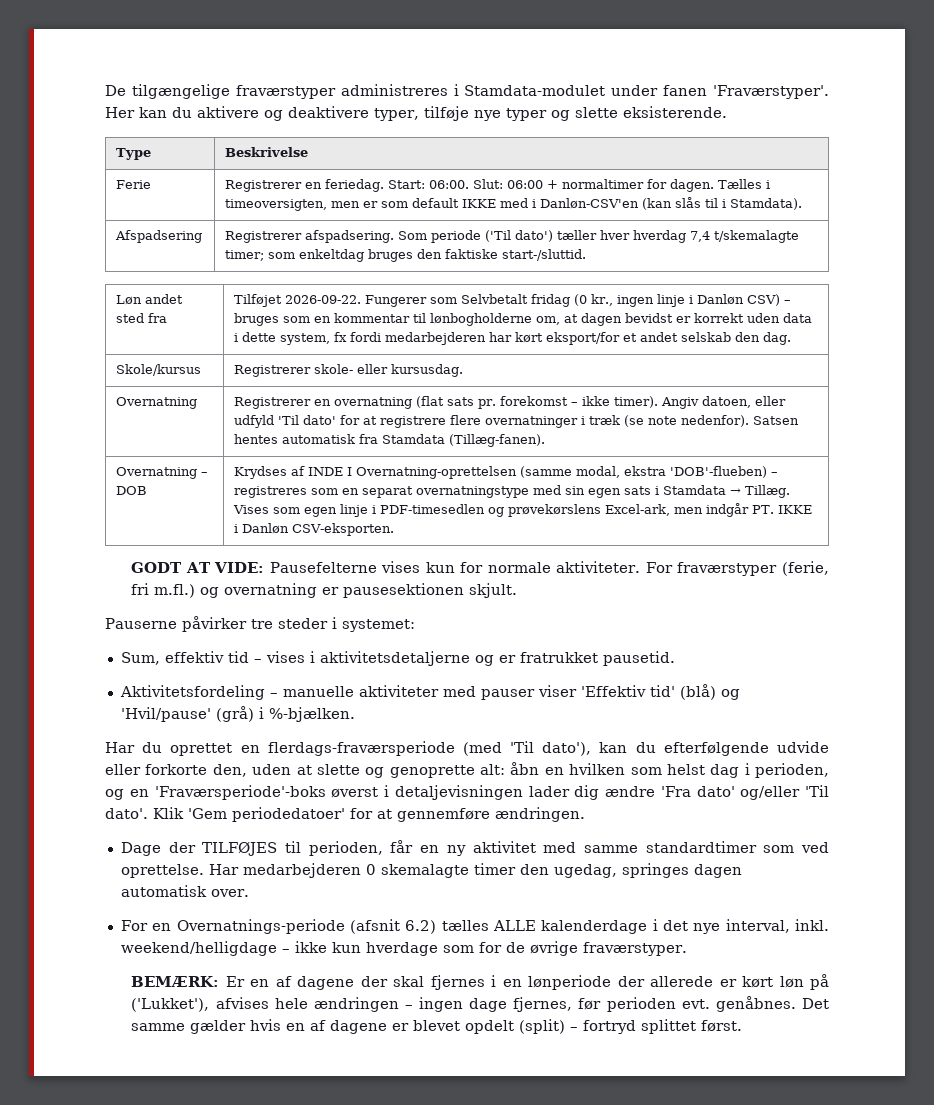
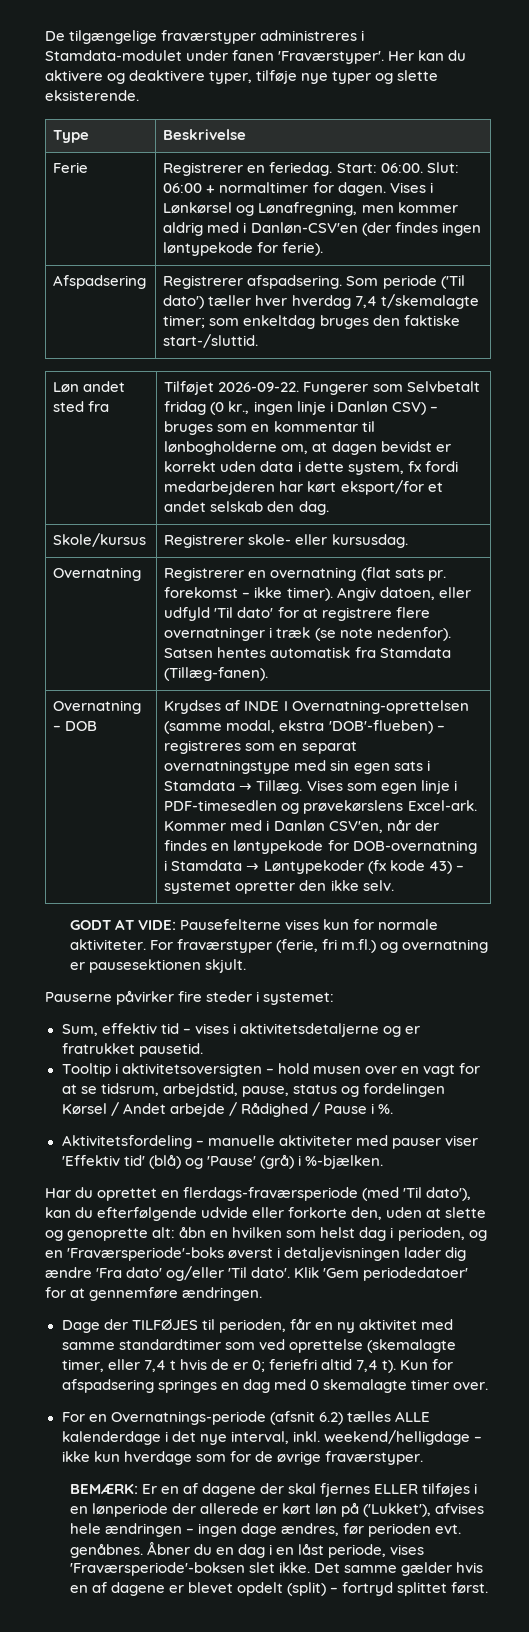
- Ferie | Registrerer en feriedag. Start: 06:00. Slut: 06:00 + normaltimer for dagen. Tælles i timeoversigten, men er som default IKKE med i Danløn-CSV'en (kan slås til i Stamdata).
+ Ferie | Registrerer en feriedag. Start: 06:00. Slut: 06:00 + normaltimer for dagen. Vises i Lønkørsel og Lønafregning, men kommer aldrig med i Danløn-CSV'en (der findes ingen løntypekode for ferie).
- Vises som egen linje i PDF-timesedlen og prøvekørslens Excel-ark, men indgår PT. IKKE i Danløn CSV-eksporten.
+ Vises som egen linje i PDF-timesedlen og prøvekørslens Excel-ark. Kommer med i Danløn CSV'en, når der findes en løntypekode for DOB-overnatning i Stamdata → Løntypekoder (fx kode 43) – systemet opretter den ikke selv.
- Pauserne påvirker tre steder i systemet:
+ Pauserne påvirker fire steder i systemet:
+ Tooltip i aktivitetsoversigten – hold musen over en vagt for at se tidsrum, arbejdstid, pause, status og fordelingen Kørsel / Andet arbejde / Rådighed / Pause i %.
- Aktivitetsfordeling – manuelle aktiviteter med pauser viser 'Effektiv tid' (blå) og 'Hvil/pause' (grå) i %-bjælken.
+ Aktivitetsfordeling – manuelle aktiviteter med pauser viser 'Effektiv tid' (blå) og 'Pause' (grå) i %-bjælken.
- Dage der TILFØJES til perioden, får en ny aktivitet med samme standardtimer som ved oprettelse. Har medarbejderen 0 skemalagte timer den ugedag, springes dagen automatisk over.
+ Dage der TILFØJES til perioden, får en ny aktivitet med samme standardtimer som ved oprettelse (skemalagte timer, eller 7,4 t hvis de er 0; feriefri altid 7,4 t). Kun for afspadsering springes en dag med 0 skemalagte timer over.
- BEMÆRK: Er en af dagene der skal fjernes i en lønperiode der allerede er kørt løn på ('Lukket'), afvises hele ændringen – ingen dage fjernes, før perioden evt. genåbnes.
+ BEMÆRK: Er en af dagene der skal fjernes ELLER tilføjes i en lønperiode der allerede er kørt løn på ('Lukket'), afvises hele ændringen – ingen dage ændres, før perioden evt. genåbnes.
+ Åbner du en dag i en låst periode, vises 'Fraværsperiode'-boksen slet ikke.

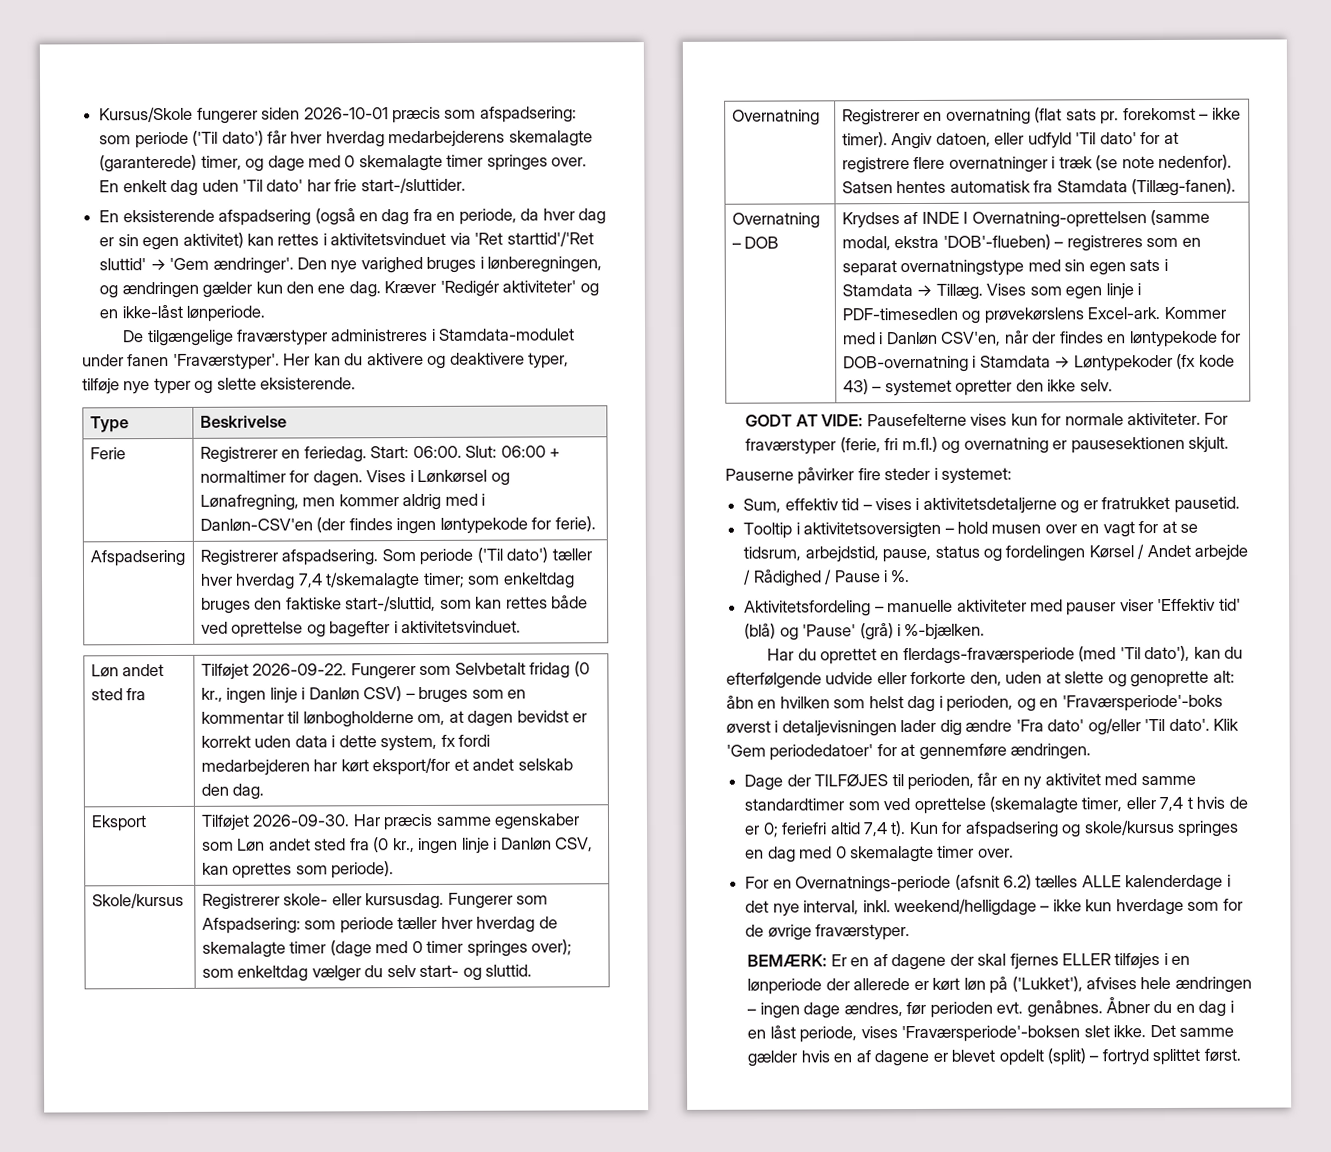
+ Kursus/Skole fungerer siden 2026-10-01 præcis som afspadsering: som periode ('Til dato') får hver hverdag medarbejderens skemalagte (garanterede) timer, og dage med 0 skemalagte timer springes over. En enkelt dag uden 'Til dato' har frie start-/sluttider.
+ En eksisterende afspadsering (også en dag fra en periode, da hver dag er sin egen aktivitet) kan rettes i aktivitetsvinduet via 'Ret starttid'/'Ret sluttid' → 'Gem ændringer'. Den nye varighed bruges i lønberegningen, og ændringen gælder kun den ene dag. Kræver 'Redigér aktiviteter' og en ikke-låst lønperiode.
- Afspadsering | Registrerer afspadsering. Som periode ('Til dato') tæller hver hverdag 7,4 t/skemalagte timer; som enkeltdag bruges den faktiske start-/sluttid.
+ Afspadsering | Registrerer afspadsering. Som periode ('Til dato') tæller hver hverdag 7,4 t/skemalagte timer; som enkeltdag bruges den faktiske start-/sluttid, som kan rettes både ved oprettelse og bagefter i aktivitetsvinduet.
+ Eksport | Tilføjet 2026-09-30. Har præcis samme egenskaber som Løn andet sted fra (0 kr., ingen linje i Danløn CSV, kan oprettes som periode).
- Skole/kursus | Registrerer skole- eller kursusdag.
+ Skole/kursus | Registrerer skole- eller kursusdag. Fungerer som Afspadsering: som periode tæller hver hverdag de skemalagte timer (dage med 0 timer springes over); som enkeltdag vælger du selv start- og sluttid.
- Kun for afspadsering springes en dag med 0 skemalagte timer over.
+ Kun for afspadsering og skole/kursus springes en dag med 0 skemalagte timer over.

